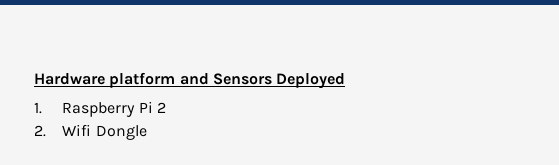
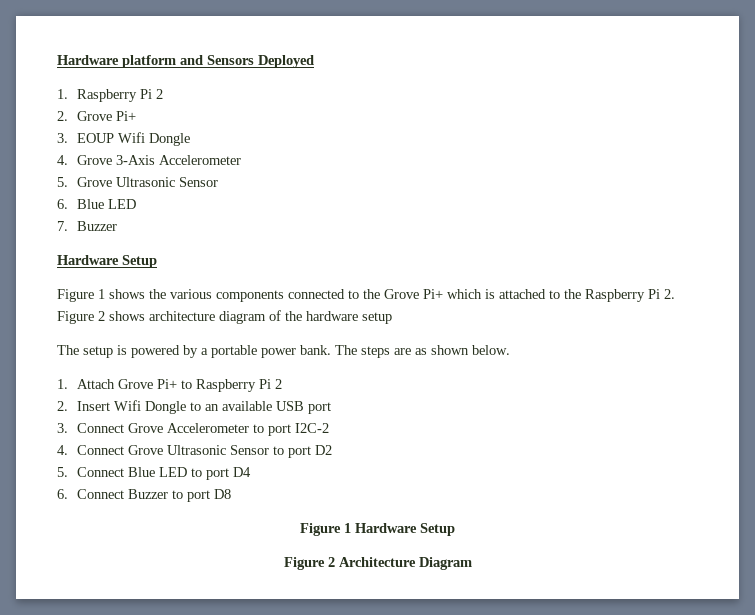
- 2. Wifi Dongle
+ 2. Grove Pi+
+ 3. EOUP Wifi Dongle
+ 4. Grove 3-Axis Accelerometer
+ 5. Grove Ultrasonic Sensor
+ 6. Blue LED
+ 7. Buzzer
+ Hardware Setup
+ Figure 1 shows the various components connected to the Grove Pi+ which is attached to the Raspberry Pi 2. Figure 2 shows architecture diagram of the hardware setup
+ The setup is powered by a portable power bank. The steps are as shown below.
+ 1. Attach Grove Pi+ to Raspberry Pi 2
+ 2. Insert Wifi Dongle to an available USB port
+ 3. Connect Grove Accelerometer to port I2C-2
+ 4. Connect Grove Ultrasonic Sensor to port D2
+ 5. Connect Blue LED to port D4
+ 6. Connect Buzzer to port D8
+ Figure 1 Hardware Setup
+ Figure 2 Architecture Diagram

